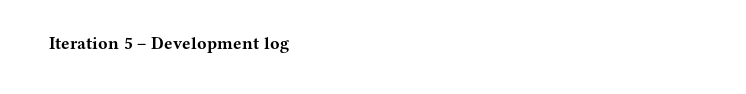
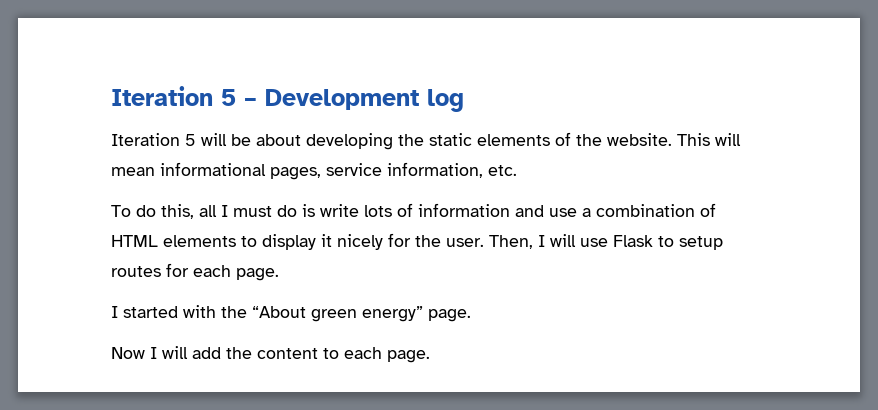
+ Iteration 5 will be about developing the static elements of the website. This will mean informational pages, service information, etc.
+ To do this, all I must do is write lots of information and use a combination of HTML elements to display it nicely for the user. Then, I will use Flask to setup routes for each page.
+ I started with the “About green energy” page.
+ Now I will add the content to each page.

